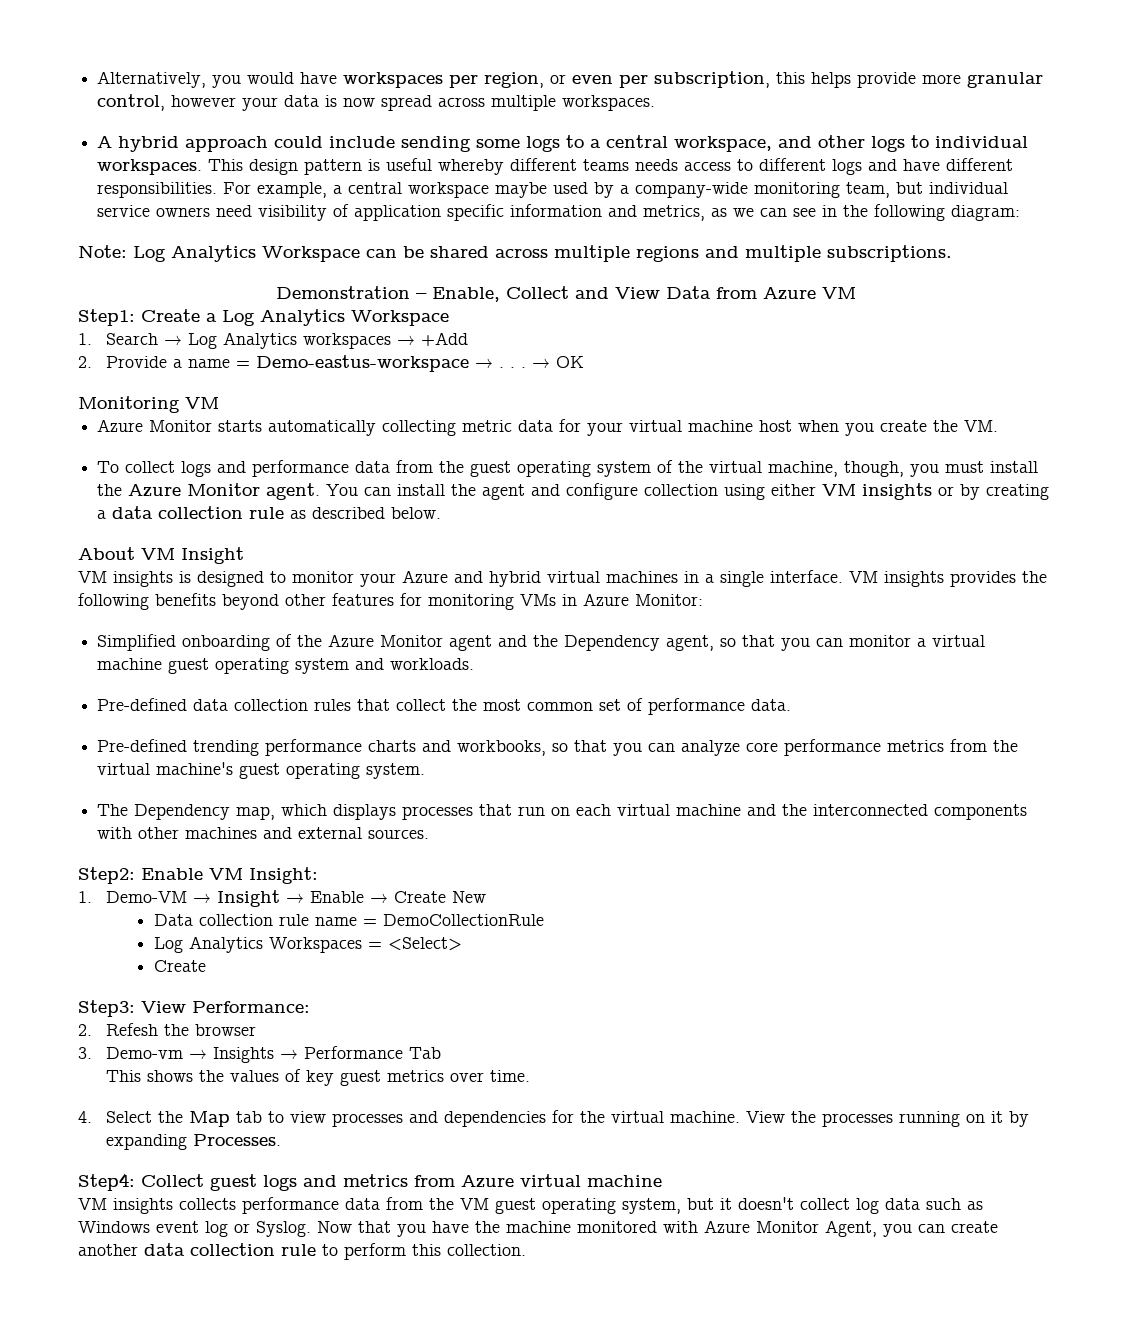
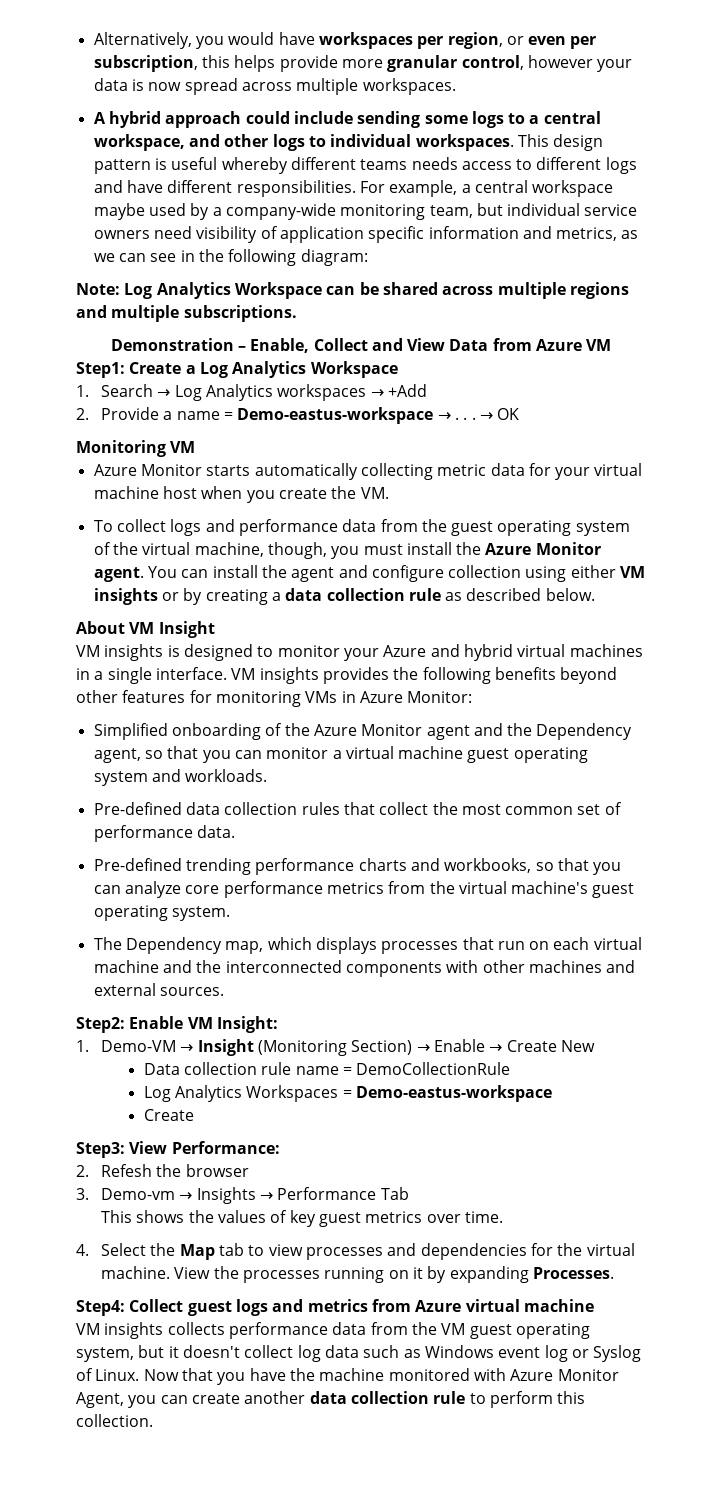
- 1. Demo-VM → Insight → Enable → Create New
+ 1. Demo-VM → Insight (Monitoring Section) → Enable → Create New
- Log Analytics Workspaces = <Select>
+ Log Analytics Workspaces = Demo-eastus-workspace
- VM insights collects performance data from the VM guest operating system, but it doesn't collect log data such as Windows event log or Syslog.
+ VM insights collects performance data from the VM guest operating system, but it doesn't collect log data such as Windows event log or Syslog of Linux.

